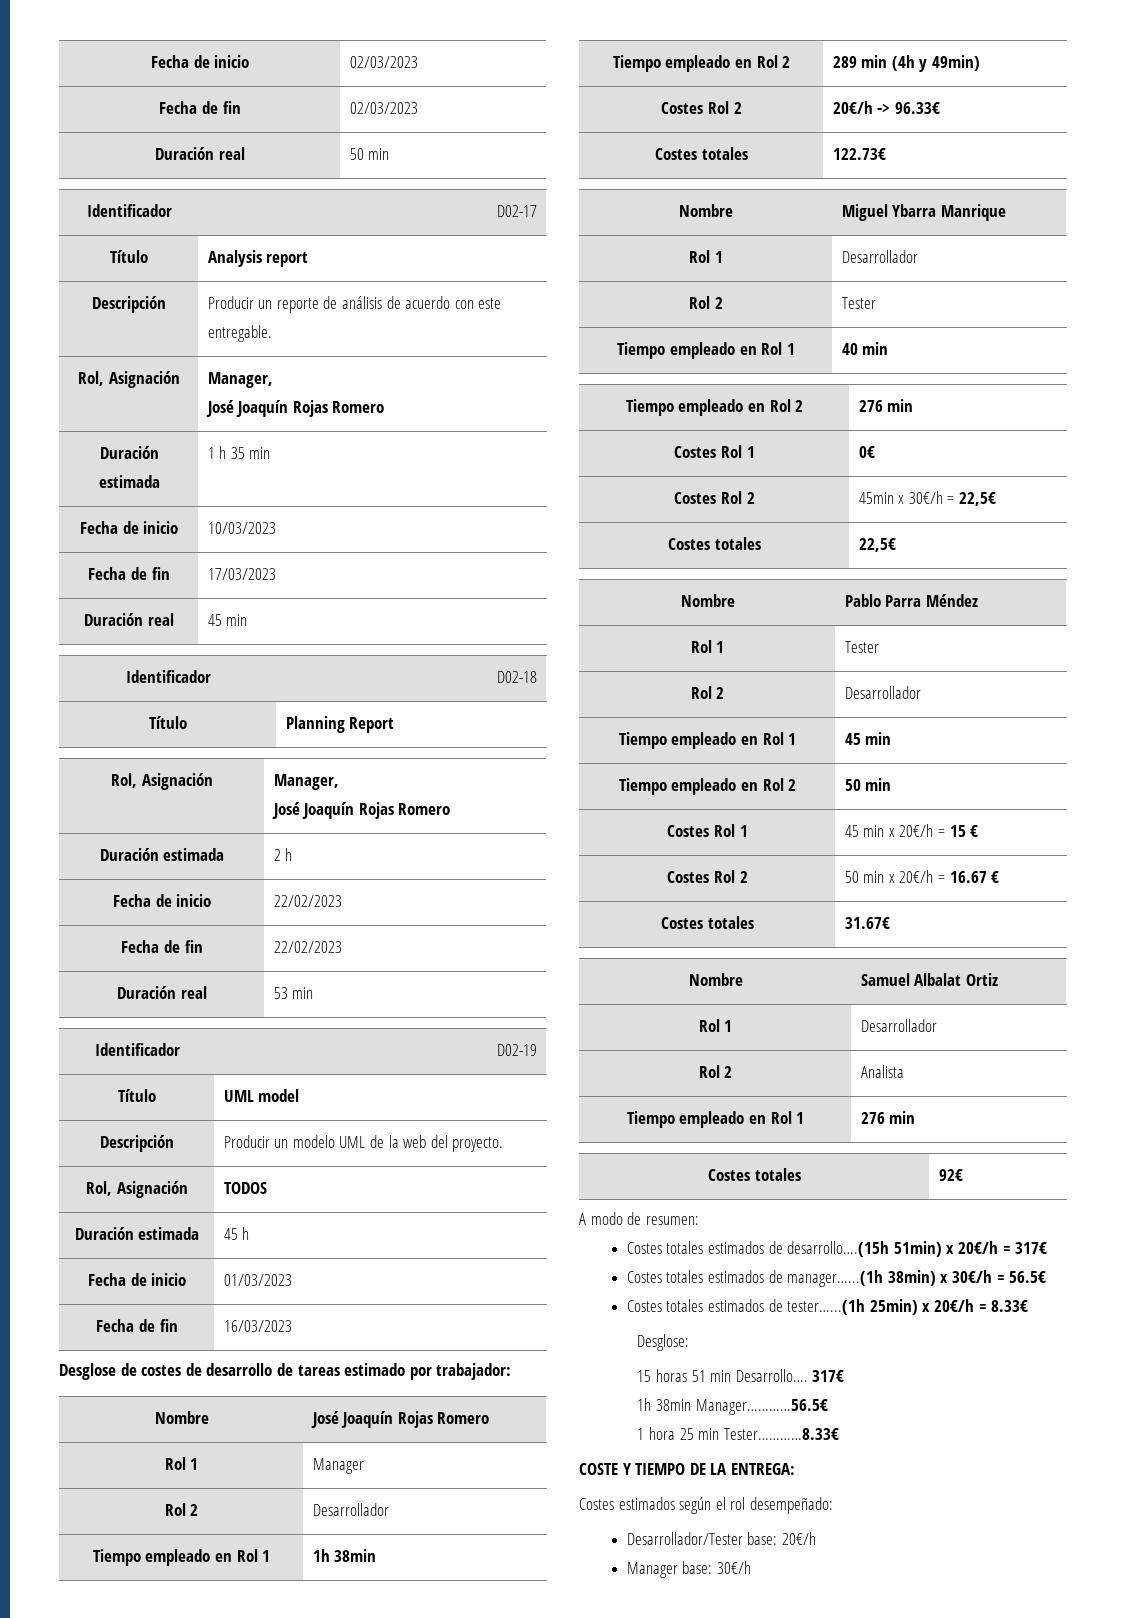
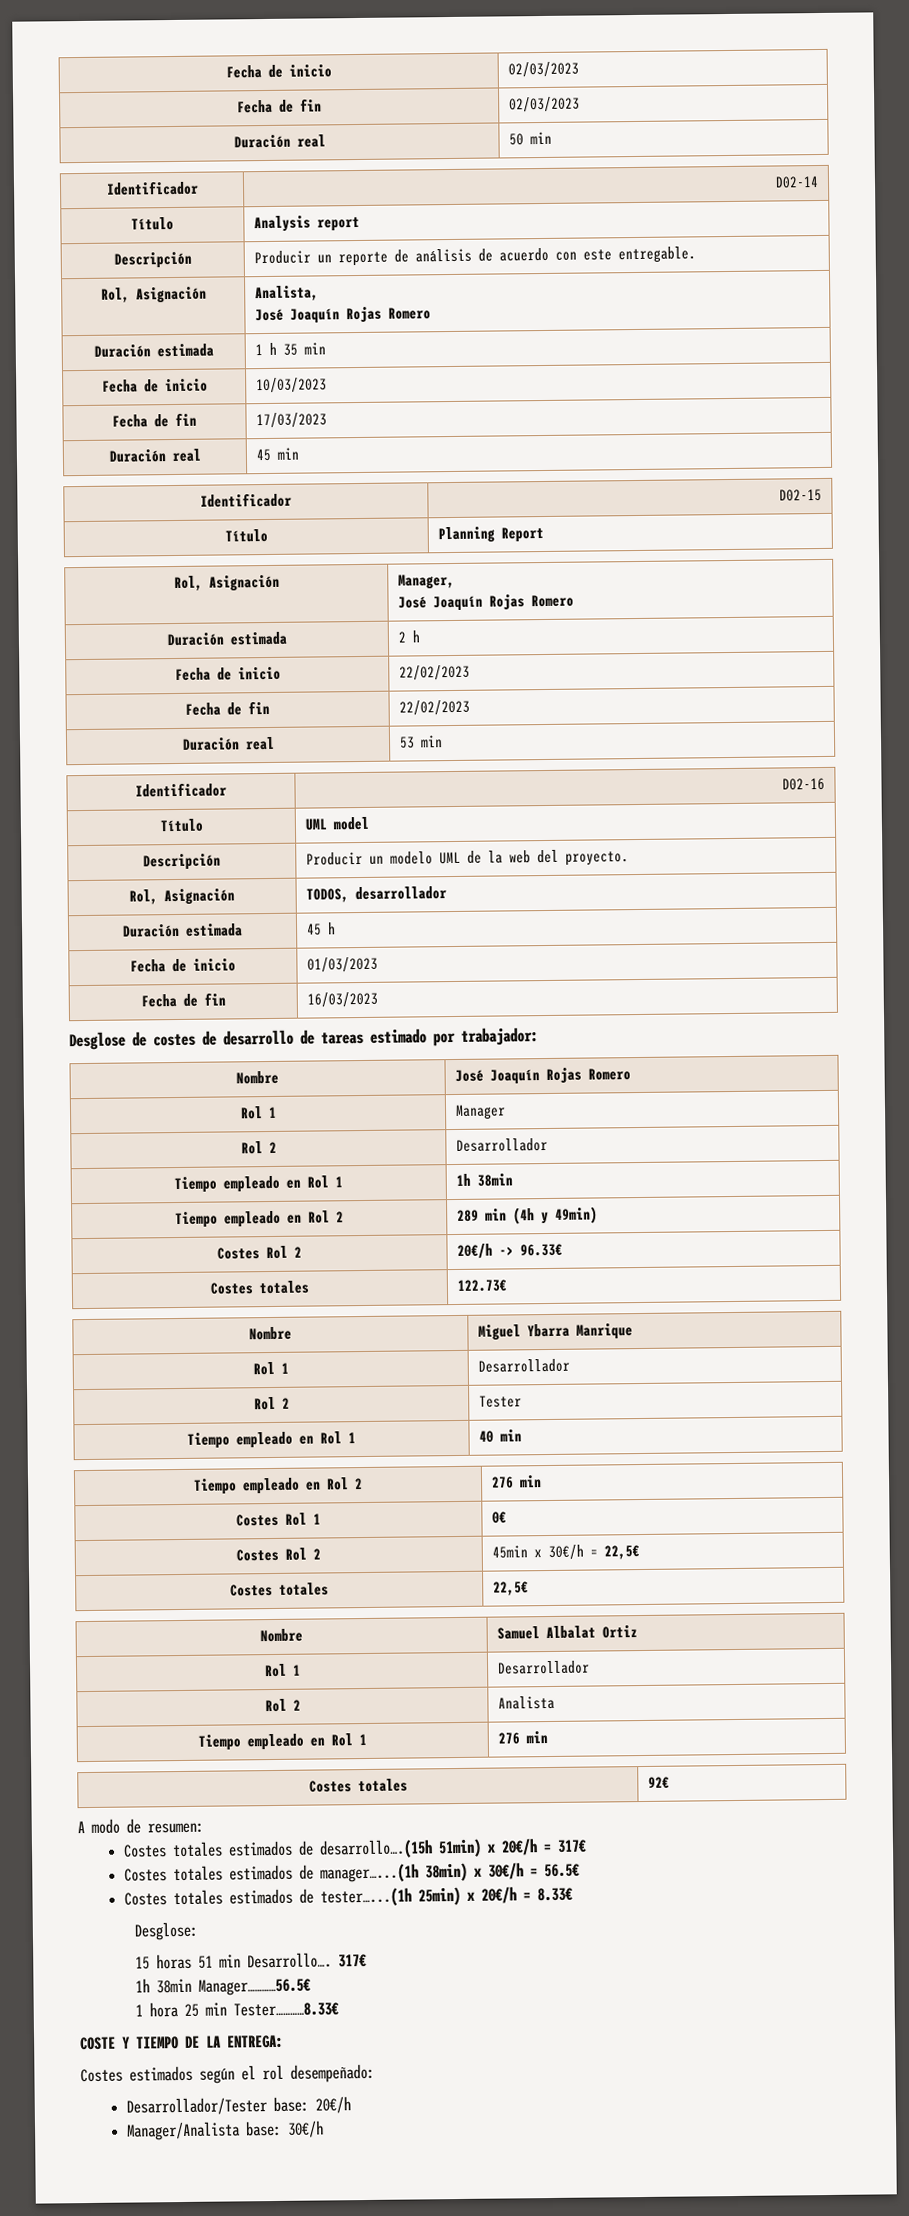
- Identificador | D02-17
+ Identificador | D02-14
  Descripción | Producir un reporte de análisis de acuerdo con este entregable.
- Rol, Asignación | Manager,
+ Rol, Asignación | Analista,
- Identificador | D02-18
+ Identificador | D02-15
- Identificador | D02-19
+ Identificador | D02-16
- Rol, Asignación | TODOS
+ Rol, Asignación | TODOS, desarrollador
- Nombre | Pablo Parra Méndez
- Rol 1 | Tester
- Rol 2 | Desarrollador
- Tiempo empleado en Rol 1 | 45 min
- Tiempo empleado en Rol 2 | 50 min
- Costes Rol 1 | 45 min x 20€/h = 15 €
- Costes Rol 2 | 50 min x 20€/h = 16.67 €
- Costes totales | 31.67€
- Manager base: 30€/h
+ Manager/Analista base: 30€/h

